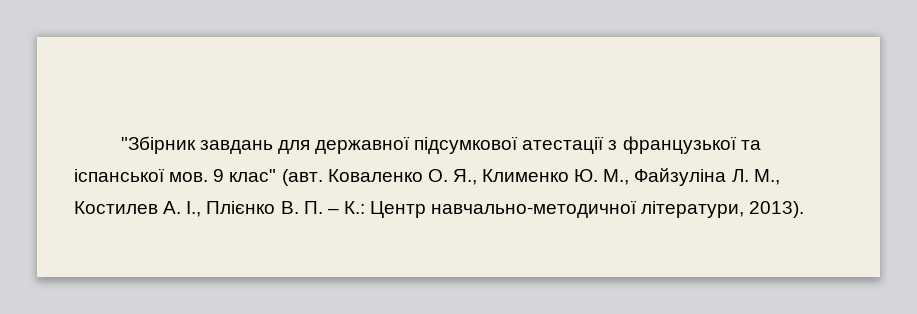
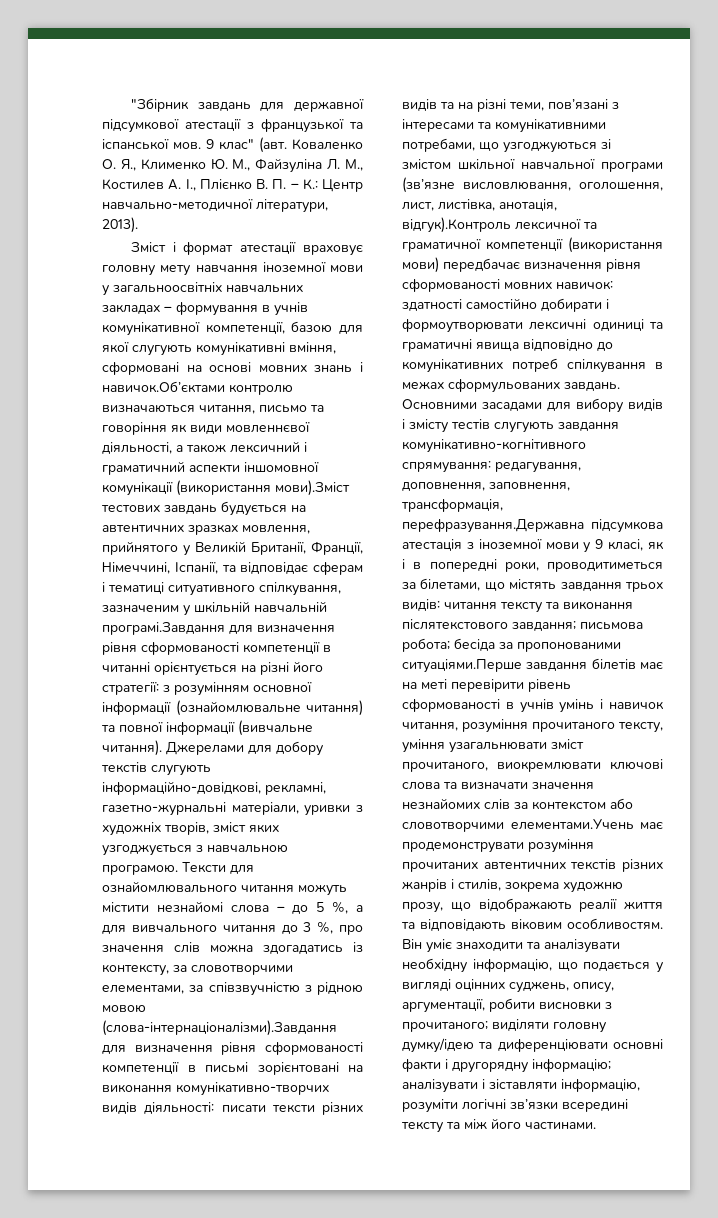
+ Зміст і формат атестації враховує головну мету навчання іноземної мови у загальноосвітніх навчальних закладах – формування в учнів комунікативної компетенції, базою для якої слугують комунікативні вміння, сформовані на основі мовних знань і навичок.Об’єктами контролю визначаються читання, письмо та говоріння як види мовленнєвої діяльності, а також лексичний і граматичний аспекти іншомовної комунікації (використання мови).Зміст тестових завдань будується на автентичних зразках мовлення, прийнятого у Великій Британії, Франції, Німеччині, Іспанії, та відповідає сферам і тематиці ситуативного спілкування, зазначеним у шкільній навчальній програмі.Завдання для визначення рівня сформованості компетенції в читанні орієнтується на різні його стратегії: з розумінням основної інформації (ознайомлювальне читання) та повної інформації (вивчальне читання). Джерелами для добору текстів слугують інформаційно-довідкові, рекламні, газетно-журнальні матеріали, уривки з художніх творів, зміст яких узгоджується з навчальною програмою. Тексти для ознайомлювального читання можуть містити незнайомі слова – до 5 %, а для вивчального читання до 3 %, про значення слів можна здогадатись із контексту, за словотворчими елементами, за співзвучністю з рідною мовою (слова-інтернаціоналізми).Завдання для визначення рівня сформованості компетенції в письмі зорієнтовані на виконання комунікативно-творчих видів діяльності: писати тексти різних видів та на різні теми, пов’язані з інтересами та комунікативними потребами, що узгоджуються зі змістом шкільної навчальної програми (зв’язне висловлювання, оголошення, лист, листівка, анотація, відгук).Контроль лексичної та граматичної компетенції (використання мови) передбачає визначення рівня сформованості мовних навичок: здатності самостійно добирати і формоутворювати лексичні одиниці та граматичні явища відповідно до комунікативних потреб спілкування в межах сформульованих завдань. Основними засадами для вибору видів і змісту тестів слугують завдання комунікативно-когнітивного спрямування: редагування, доповнення, заповнення, трансформація, перефразування.Державна підсумкова атестація з іноземної мови у 9 класі, як і в попередні роки, проводитиметься за білетами, що містять завдання трьох видів: читання тексту та виконання післятекстового завдання; письмова робота; бесіда за пропонованими ситуаціями.Перше завдання білетів має на меті перевірити рівень сформованості в учнів умінь і навичок читання, розуміння прочитаного тексту, уміння узагальнювати зміст прочитаного, виокремлювати ключові слова та визначати значення незнайомих слів за контекстом або словотворчими елементами.Учень має продемонструвати розуміння прочитаних автентичних текстів різних жанрів і стилів, зокрема художню прозу, що відображають реалії життя та відповідають віковим особливостям. Він уміє знаходити та аналізувати необхідну інформацію, що подається у вигляді оцінних суджень, опису, аргументації, робити висновки з прочитаного; виділяти головну думку/ідею та диференціювати основні факти і другорядну інформацію; аналізувати і зіставляти інформацію, розуміти логічні зв’язки всередині тексту та між його частинами.

